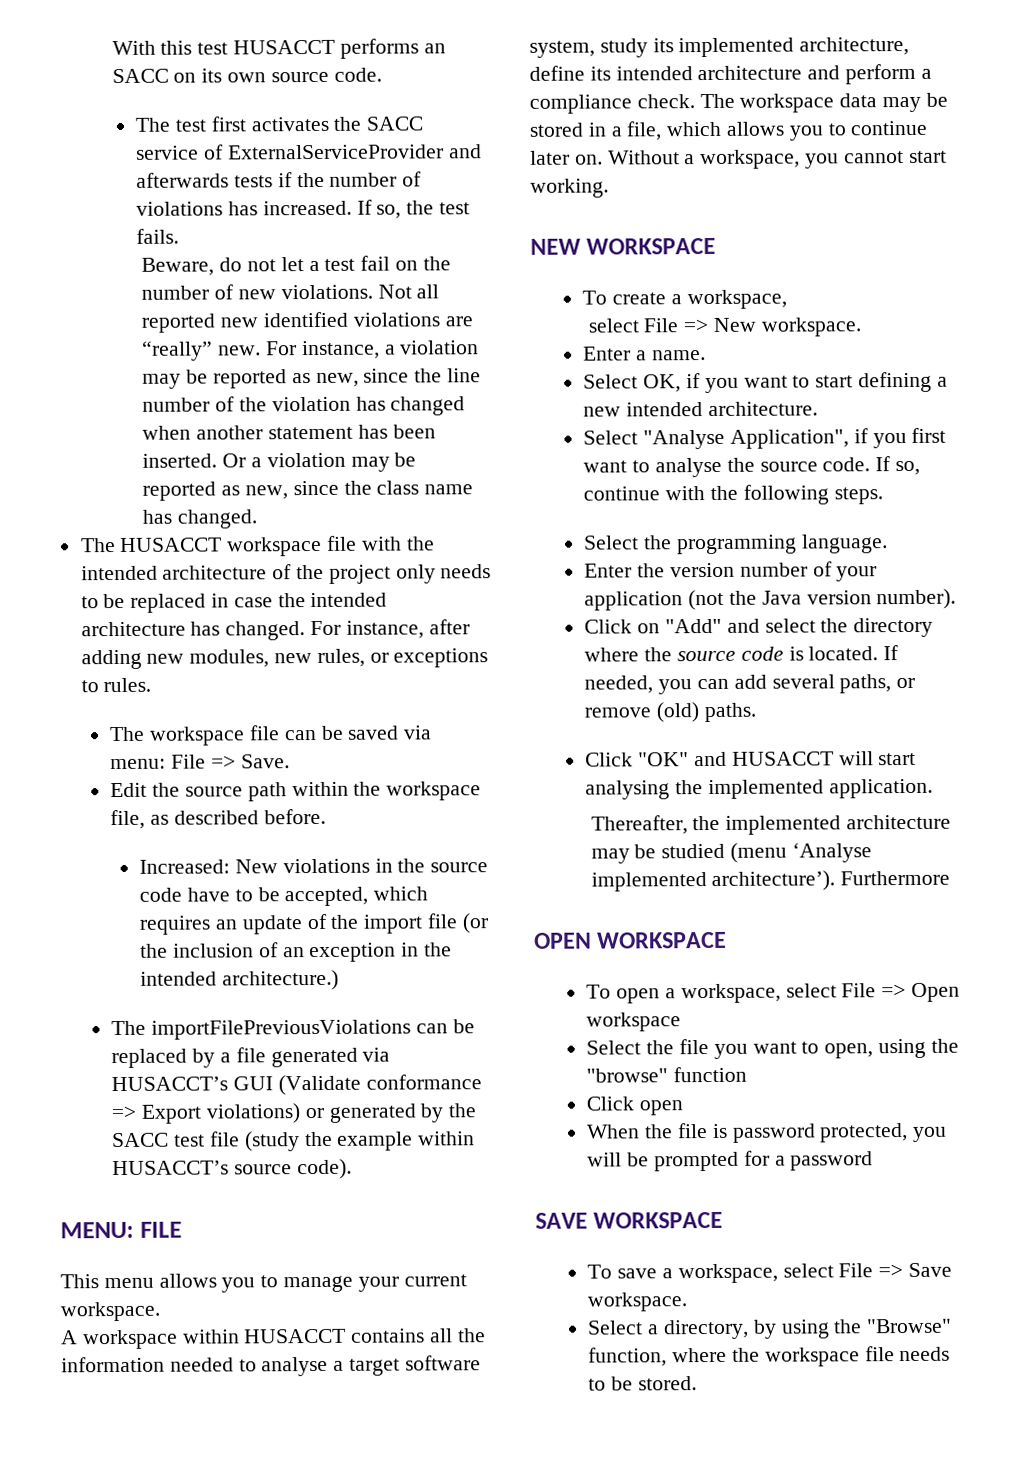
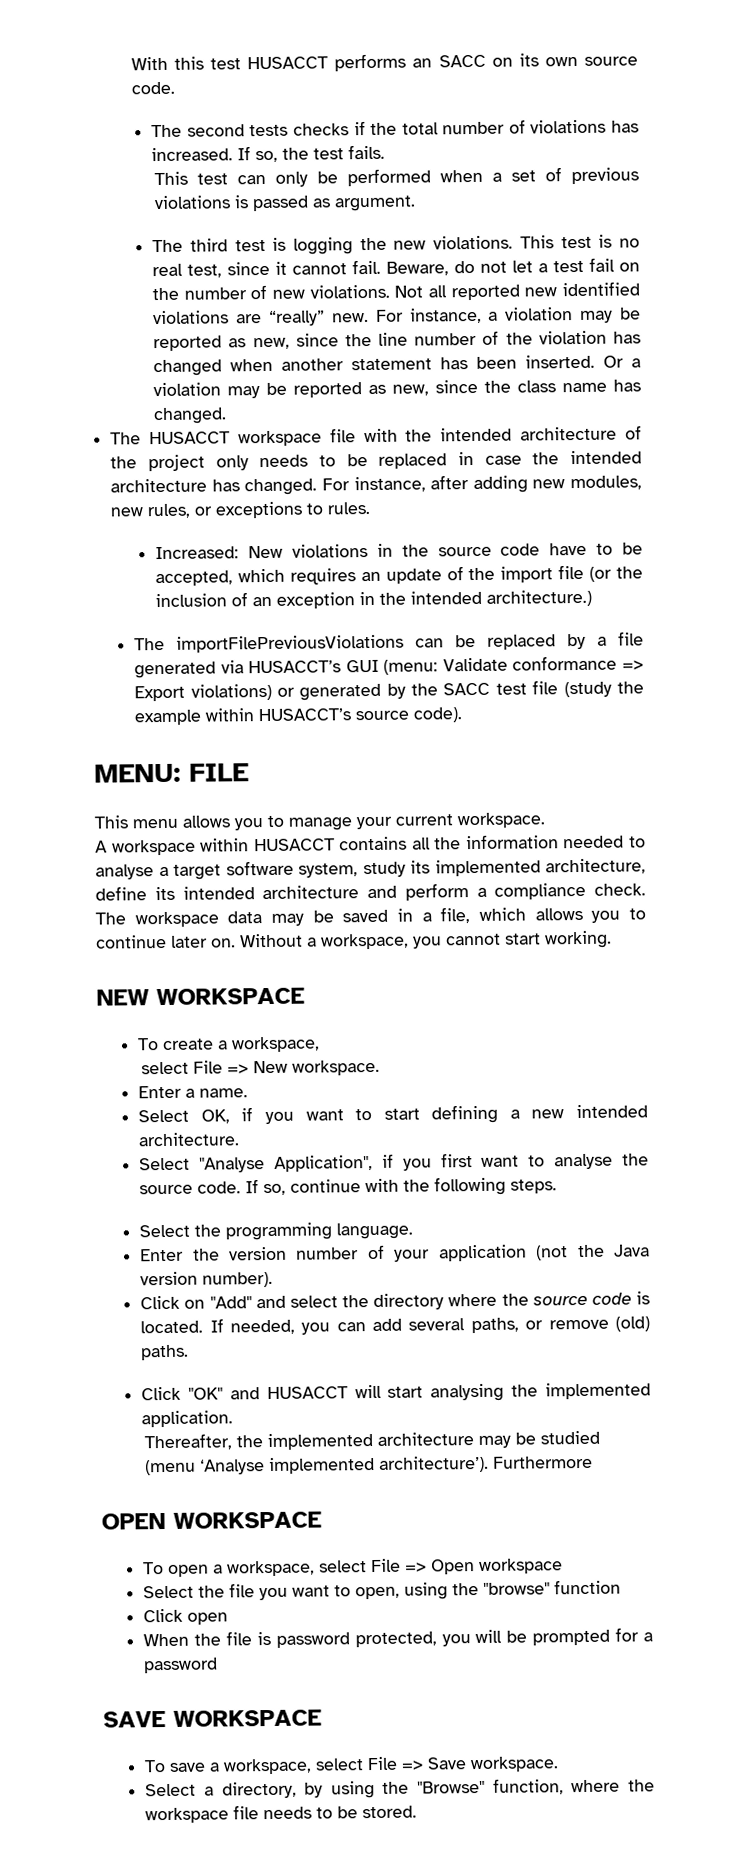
- The test first activates the SACC service of ExternalServiceProvider and afterwards tests if the number of violations has increased.
+ The second tests checks if the total number of violations has increased.
+ This test can only be performed when a set of previous violations is passed as argument.
+ The third test is logging the new violations. This test is no real test, since it cannot fail.
- The workspace file can be saved via menu: File => Save.
- Edit the source path within the workspace file, as described before.
- The importFilePreviousViolations can be replaced by a file generated via HUSACCT’s GUI (Validate conformance => Export violations) or generated by the SACC test file (study the example within HUSACCT’s source code).
+ The importFilePreviousViolations can be replaced by a file generated via HUSACCT’s GUI (menu: Validate conformance => Export violations) or generated by the SACC test file (study the example within HUSACCT’s source code).
- The workspace data may be stored in a file, which allows you to continue later on.
+ The workspace data may be saved in a file, which allows you to continue later on.

